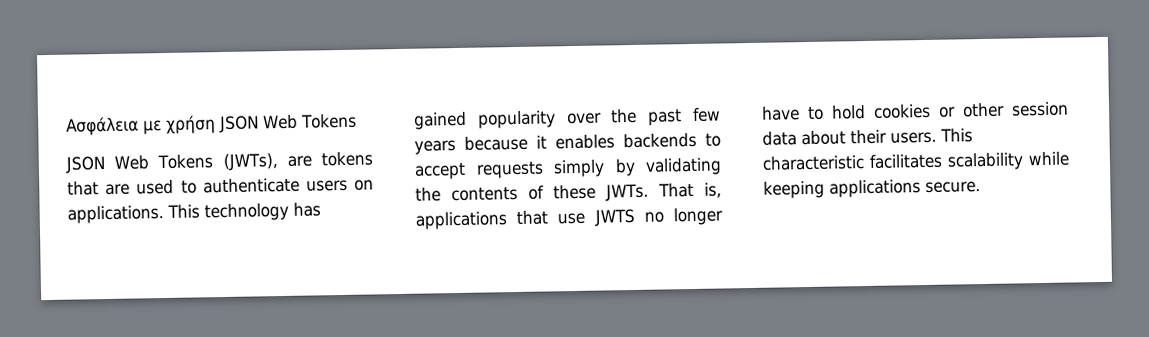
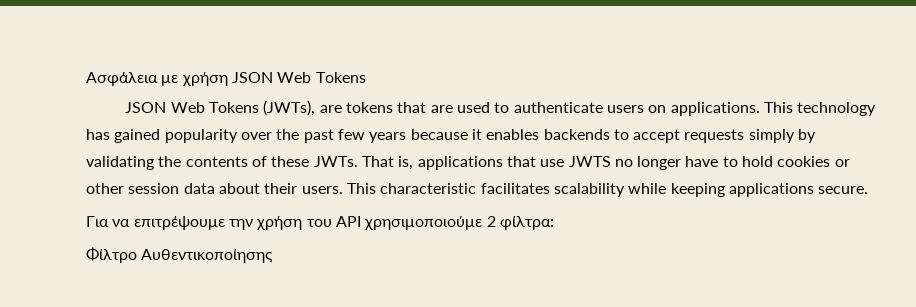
+ Για να επιτρέψουμε την χρήση του API χρησιμοποιούμε 2 φίλτρα:
+ Φίλτρο Αυθεντικοποίησης

